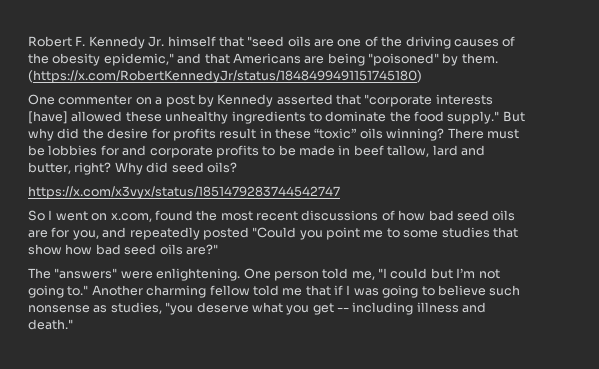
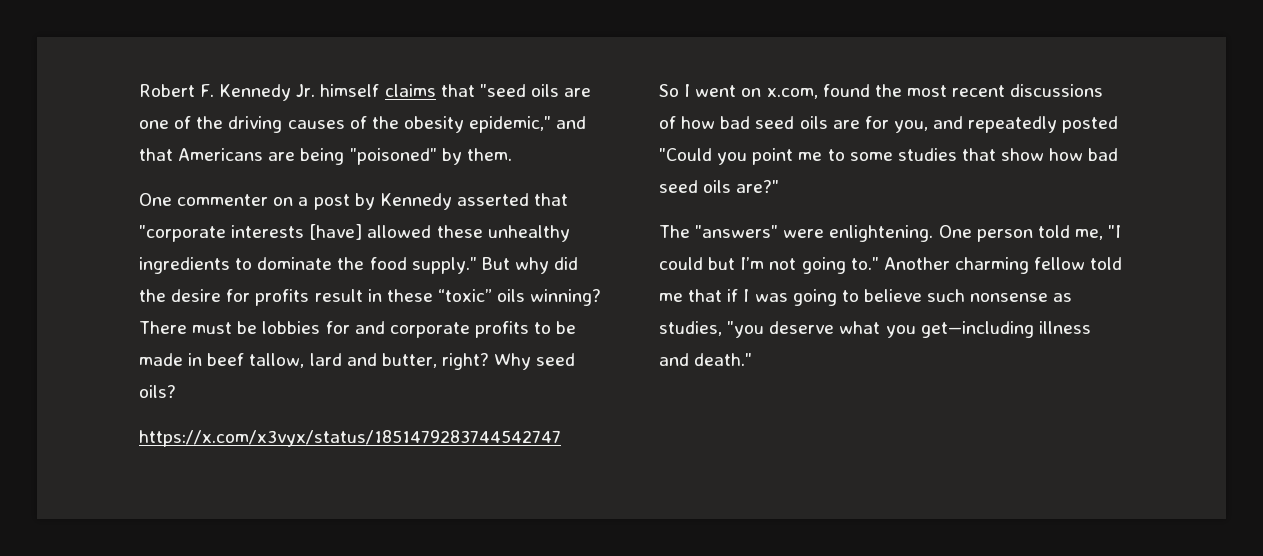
- Robert F. Kennedy Jr. himself that "seed oils are one of the driving causes of the obesity epidemic," and that Americans are being "poisoned" by them. (https://x.com/RobertKennedyJr/status/1848499491151745180)
+ Robert F. Kennedy Jr. himself claims that "seed oils are one of the driving causes of the obesity epidemic," and that Americans are being "poisoned" by them.
- Why did seed oils?
+ Why seed oils?
- Another charming fellow told me that if I was going to believe such nonsense as studies, "you deserve what you get -- including illness and death."
+ Another charming fellow told me that if I was going to believe such nonsense as studies, "you deserve what you get—including illness and death."

